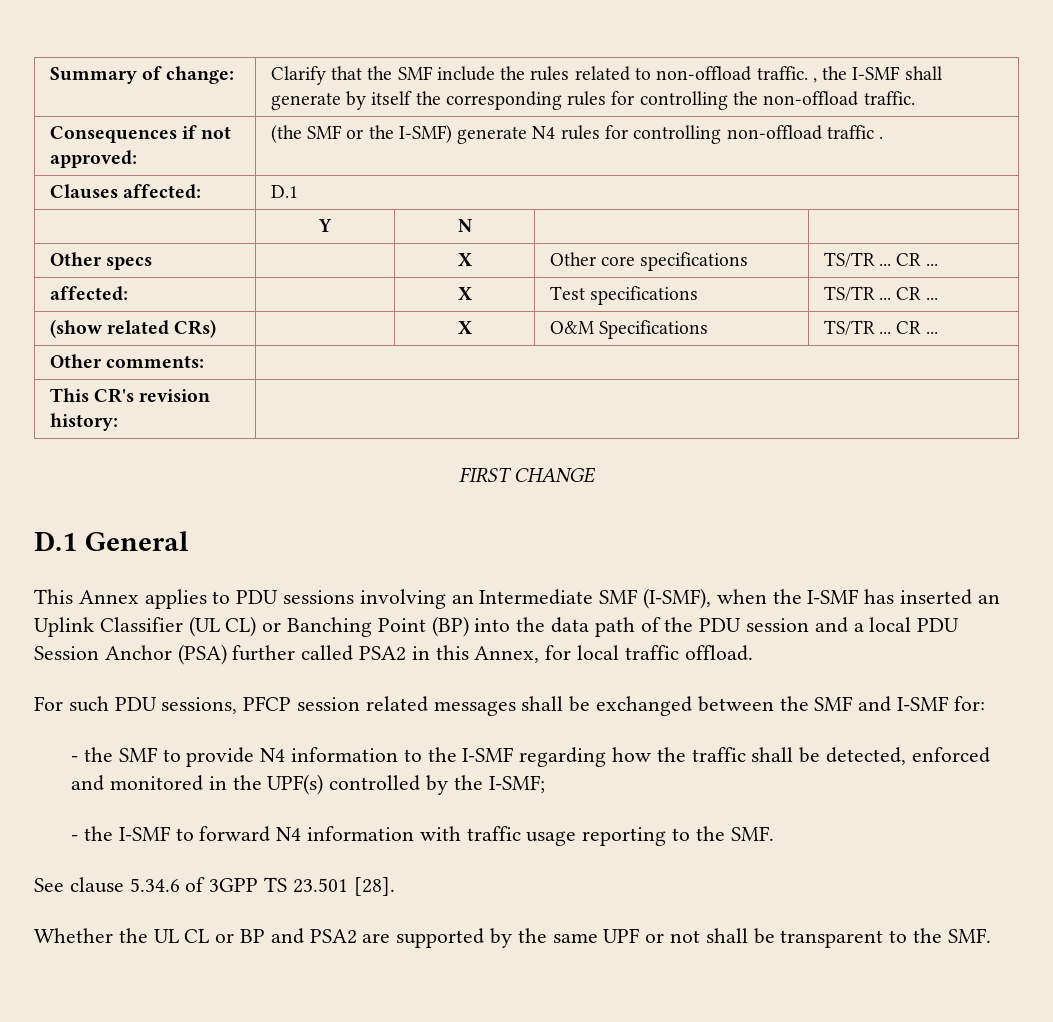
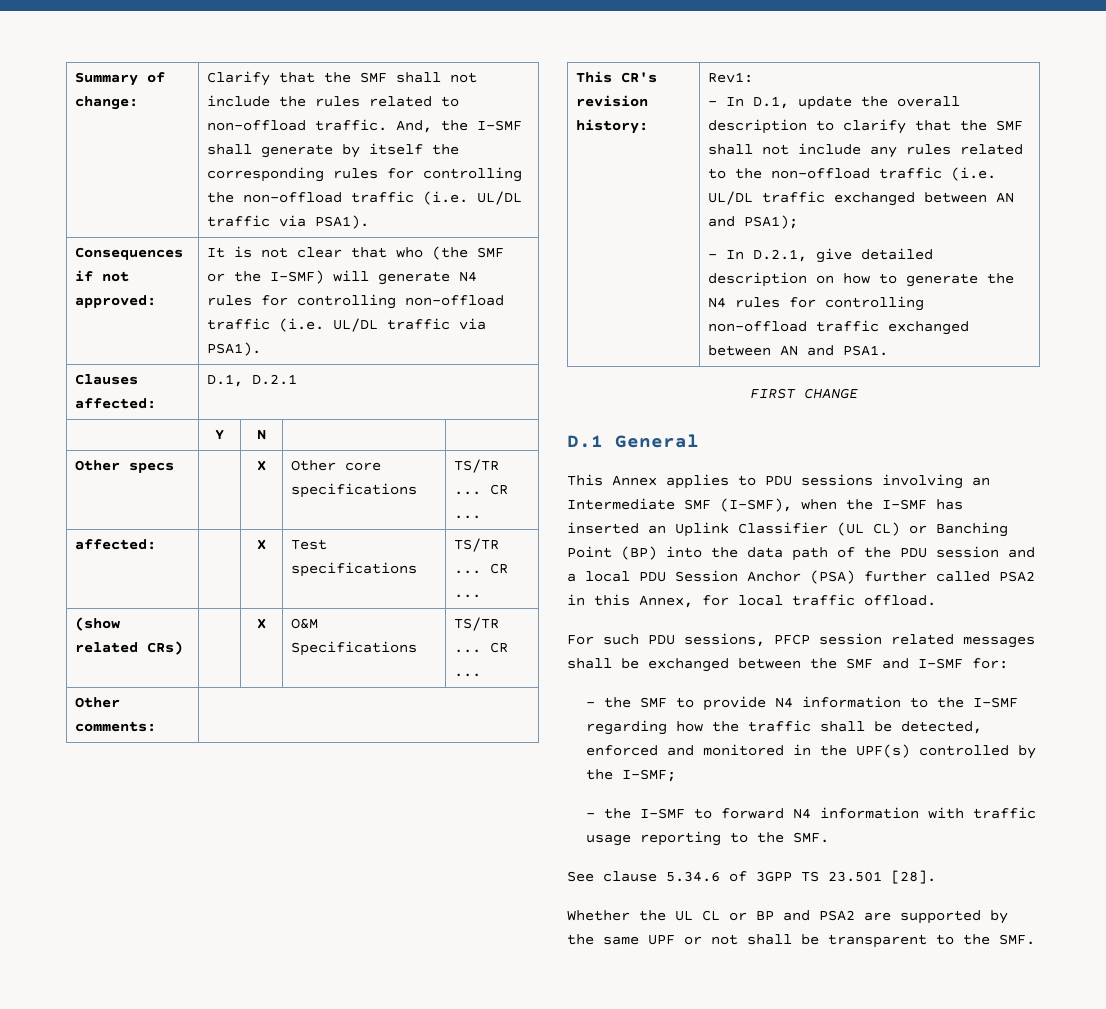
- Summary of change: | Clarify that the SMF include the rules related to non-offload traffic. , the I-SMF shall generate by itself the corresponding rules for controlling the non-offload traffic.
- Consequences if not approved: | (the SMF or the I-SMF) generate N4 rules for controlling non-offload traffic .
+ Summary of change: | Clarify that the SMF shall not include the rules related to non-offload traffic. And, the I-SMF shall generate by itself the corresponding rules for controlling the non-offload traffic (i.e. UL/DL traffic via PSA1).
+ Consequences if not approved: | It is not clear that who (the SMF or the I-SMF) will generate N4 rules for controlling non-offload traffic (i.e. UL/DL traffic via PSA1).
- Clauses affected: | D.1
+ Clauses affected: | D.1, D.2.1
+ Rev1:
+ - In D.1, update the overall description to clarify that the SMF shall not include any rules related to the non-offload traffic (i.e. UL/DL traffic exchanged between AN and PSA1);
+ - In D.2.1, give detailed description on how to generate the N4 rules for controlling non-offload traffic exchanged between AN and PSA1.

